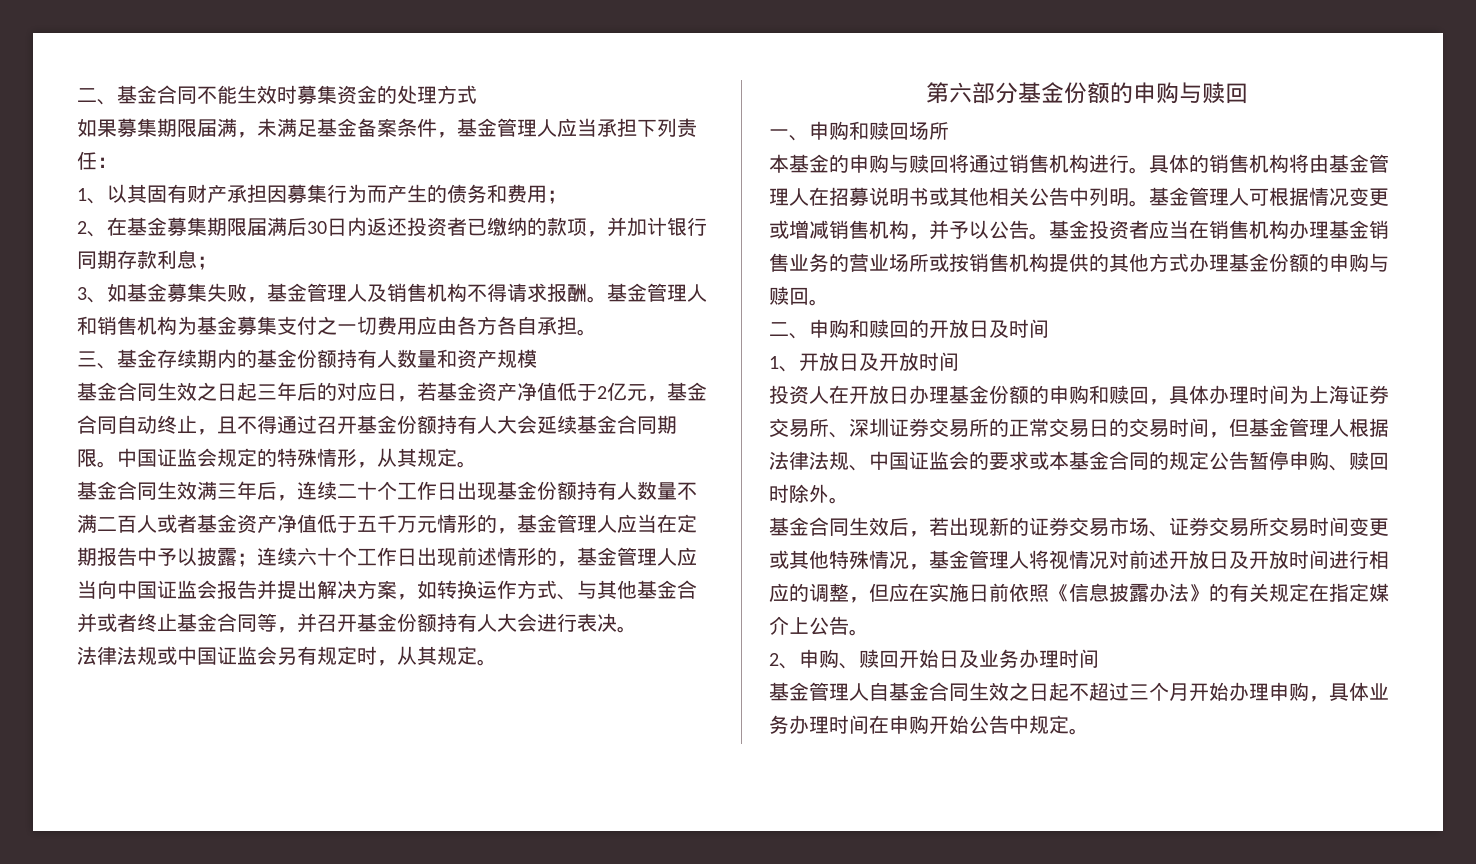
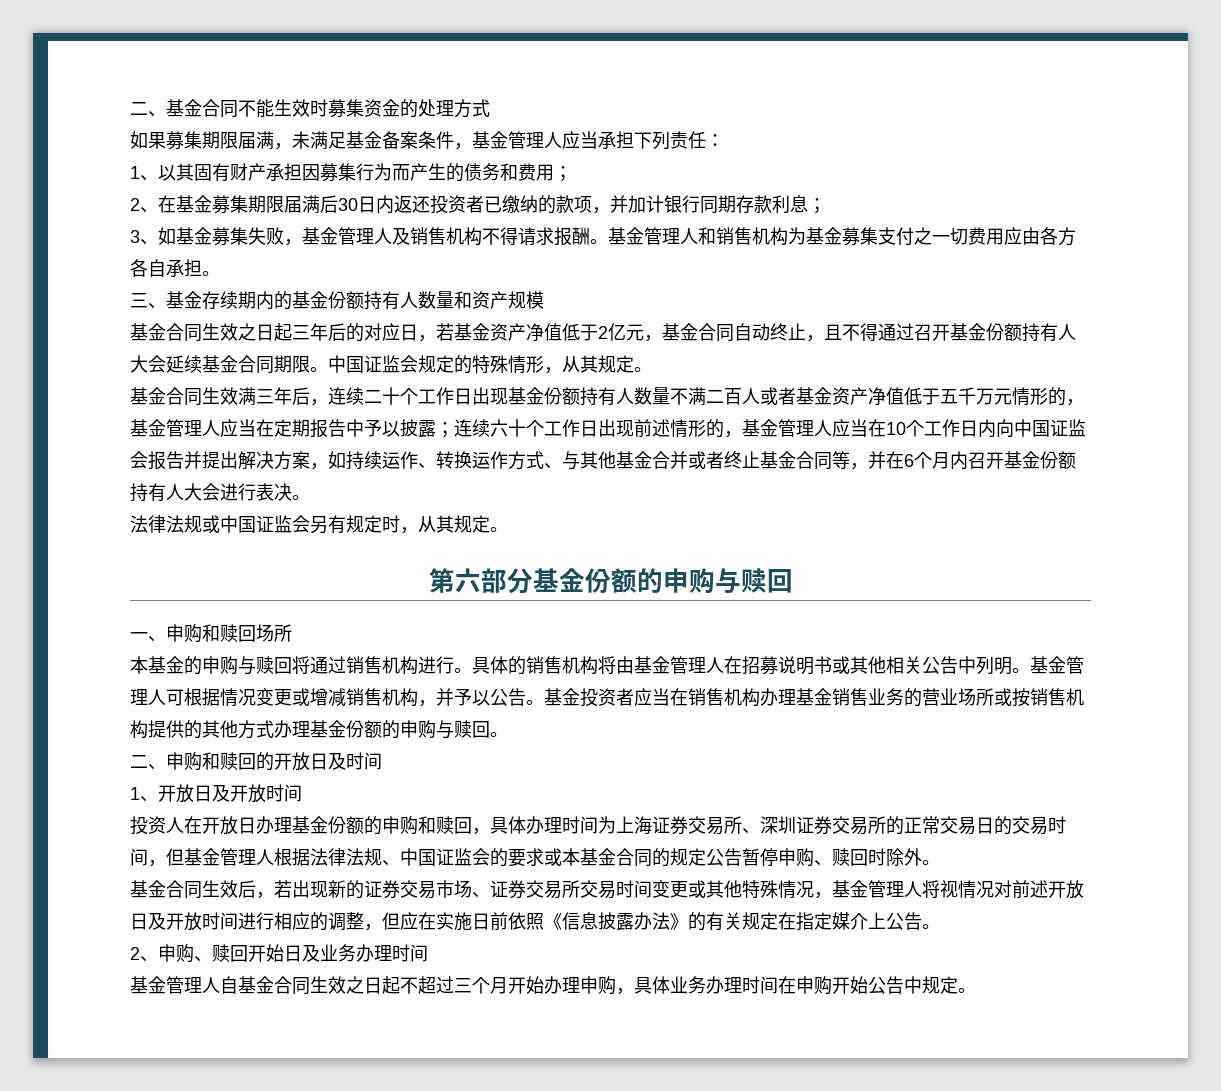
- 连续六十个工作日出现前述情形的，基金管理人应当向中国证监会报告并提出解决方案，如转换运作方式、与其他基金合并或者终止基金合同等，并召开基金份额持有人大会进行表决。
+ 连续六十个工作日出现前述情形的，基金管理人应当在10个工作日内向中国证监会报告并提出解决方案，如持续运作、转换运作方式、与其他基金合并或者终止基金合同等，并在6个月内召开基金份额持有人大会进行表决。

